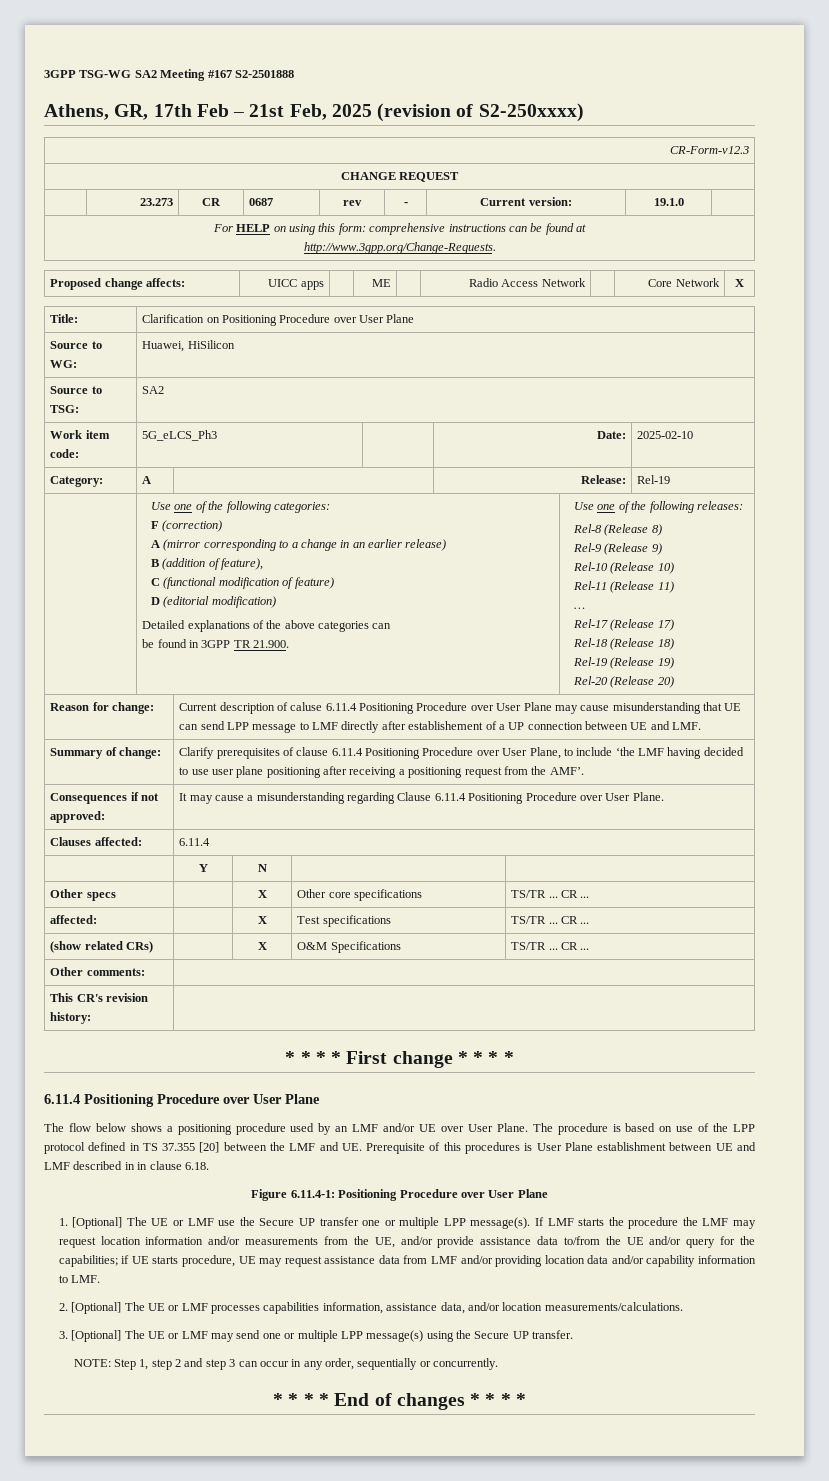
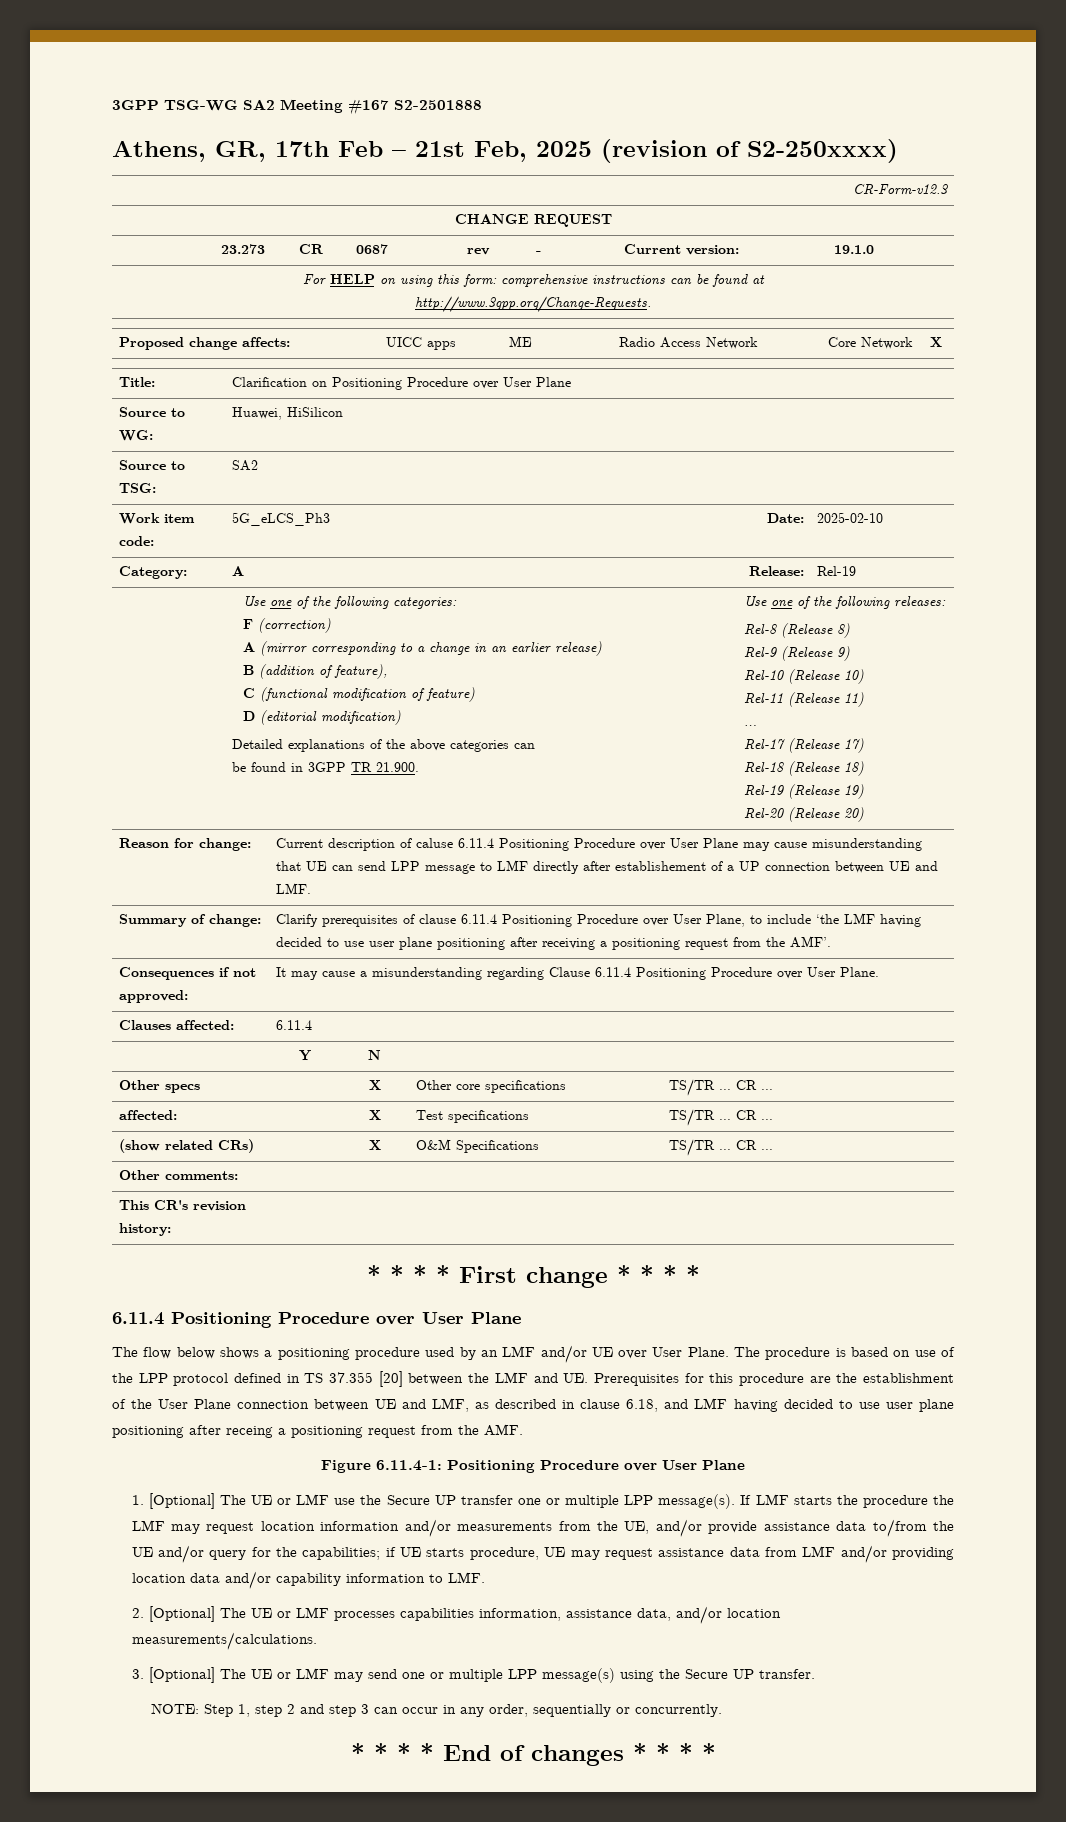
- The procedure is based on use of the LPP protocol defined in TS 37.355 [20] between the LMF and UE. Prerequisite of this procedures is User Plane establishment between UE and LMF described in in clause 6.18.
+ The procedure is based on use of the LPP protocol defined in TS 37.355 [20] between the LMF and UE. Prerequisites for this procedure are the establishment of the User Plane connection between UE and LMF, as described in clause 6.18, and LMF having decided to use user plane positioning after receing a positioning request from the AMF.

